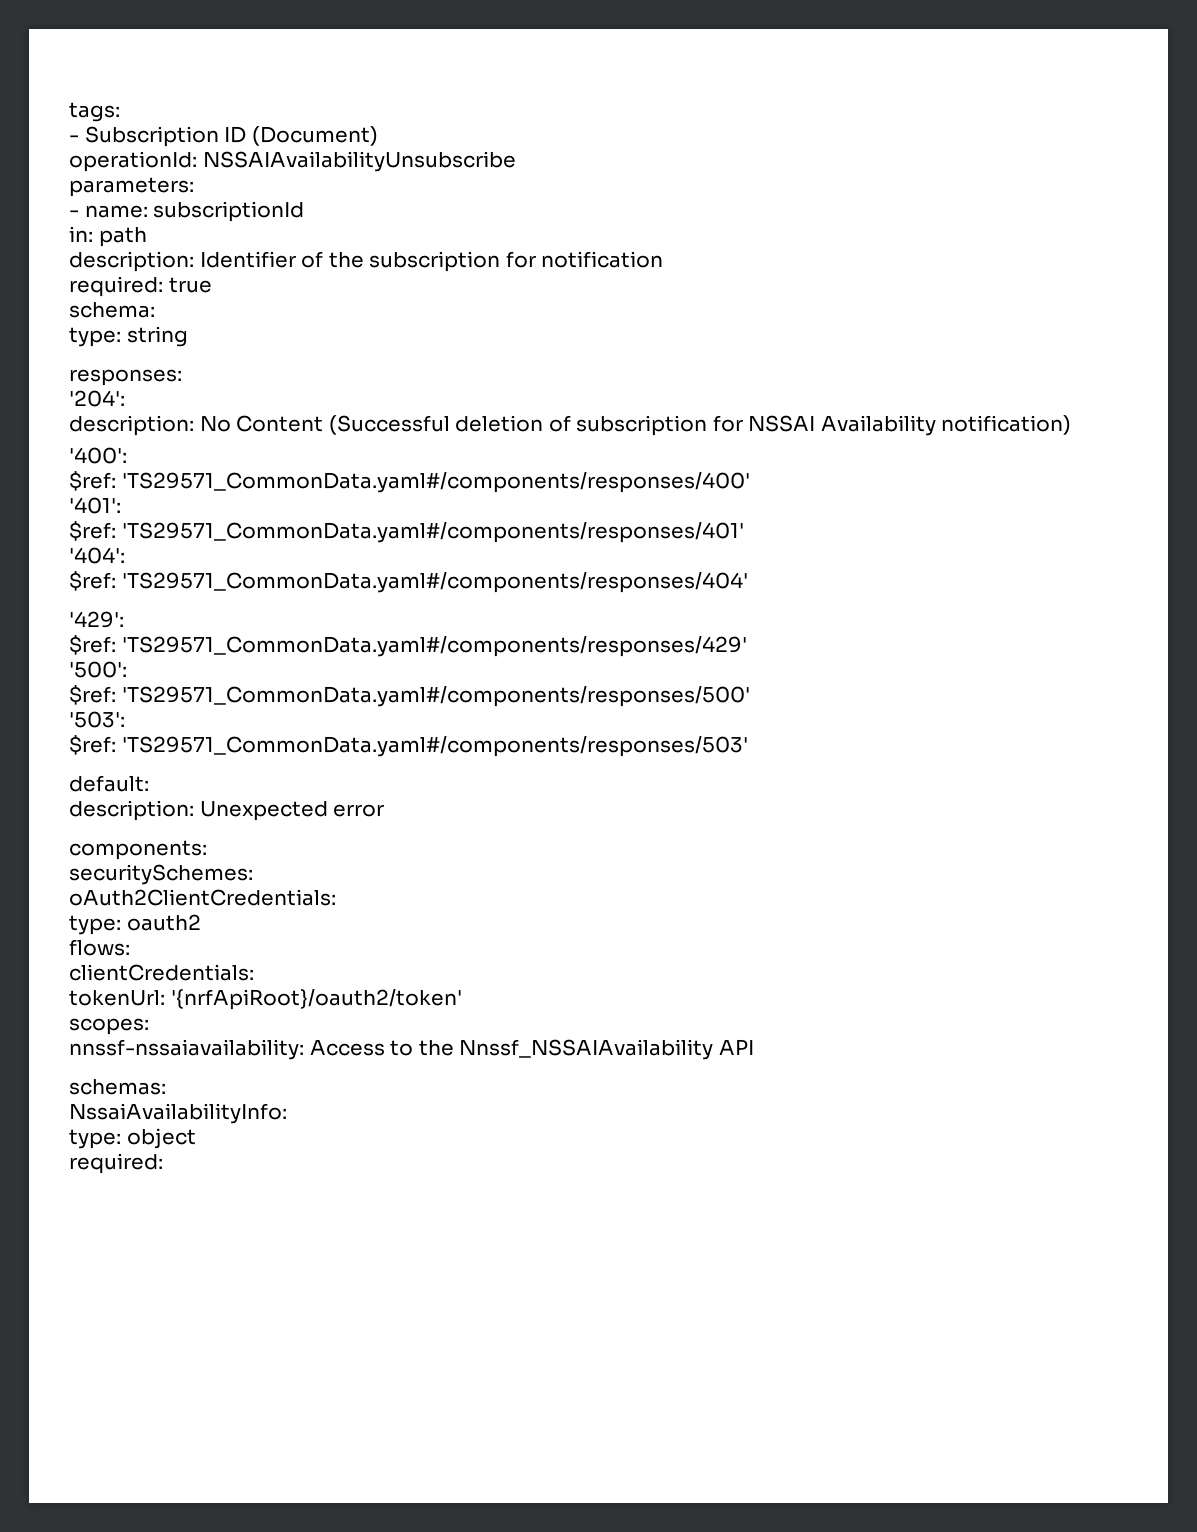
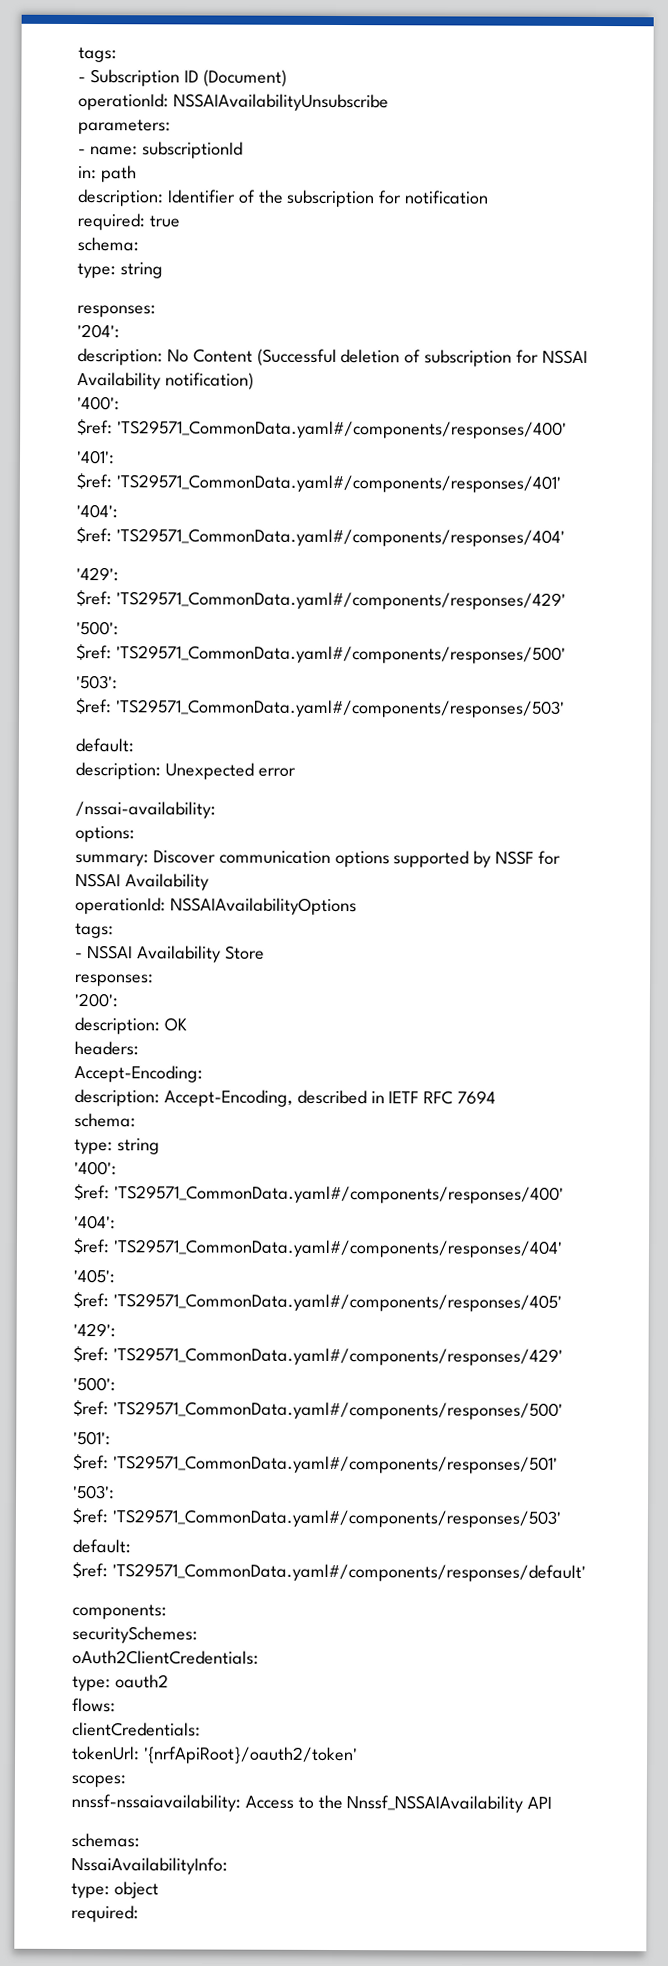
+ /nssai-availability:
+ options:
+ summary: Discover communication options supported by NSSF for NSSAI Availability
+ operationId: NSSAIAvailabilityOptions
+ tags:
+ - NSSAI Availability Store
+ responses:
+ '200':
+ description: OK
+ headers:
+ Accept-Encoding:
+ description: Accept-Encoding, described in IETF RFC 7694
+ schema:
+ type: string
+ '400':
+ $ref: 'TS29571_CommonData.yaml#/components/responses/400'
+ '404':
+ $ref: 'TS29571_CommonData.yaml#/components/responses/404'
+ '405':
+ $ref: 'TS29571_CommonData.yaml#/components/responses/405'
+ '429':
+ $ref: 'TS29571_CommonData.yaml#/components/responses/429'
+ '500':
+ $ref: 'TS29571_CommonData.yaml#/components/responses/500'
+ '501':
+ $ref: 'TS29571_CommonData.yaml#/components/responses/501'
+ '503':
+ $ref: 'TS29571_CommonData.yaml#/components/responses/503'
+ default:
+ $ref: 'TS29571_CommonData.yaml#/components/responses/default'

